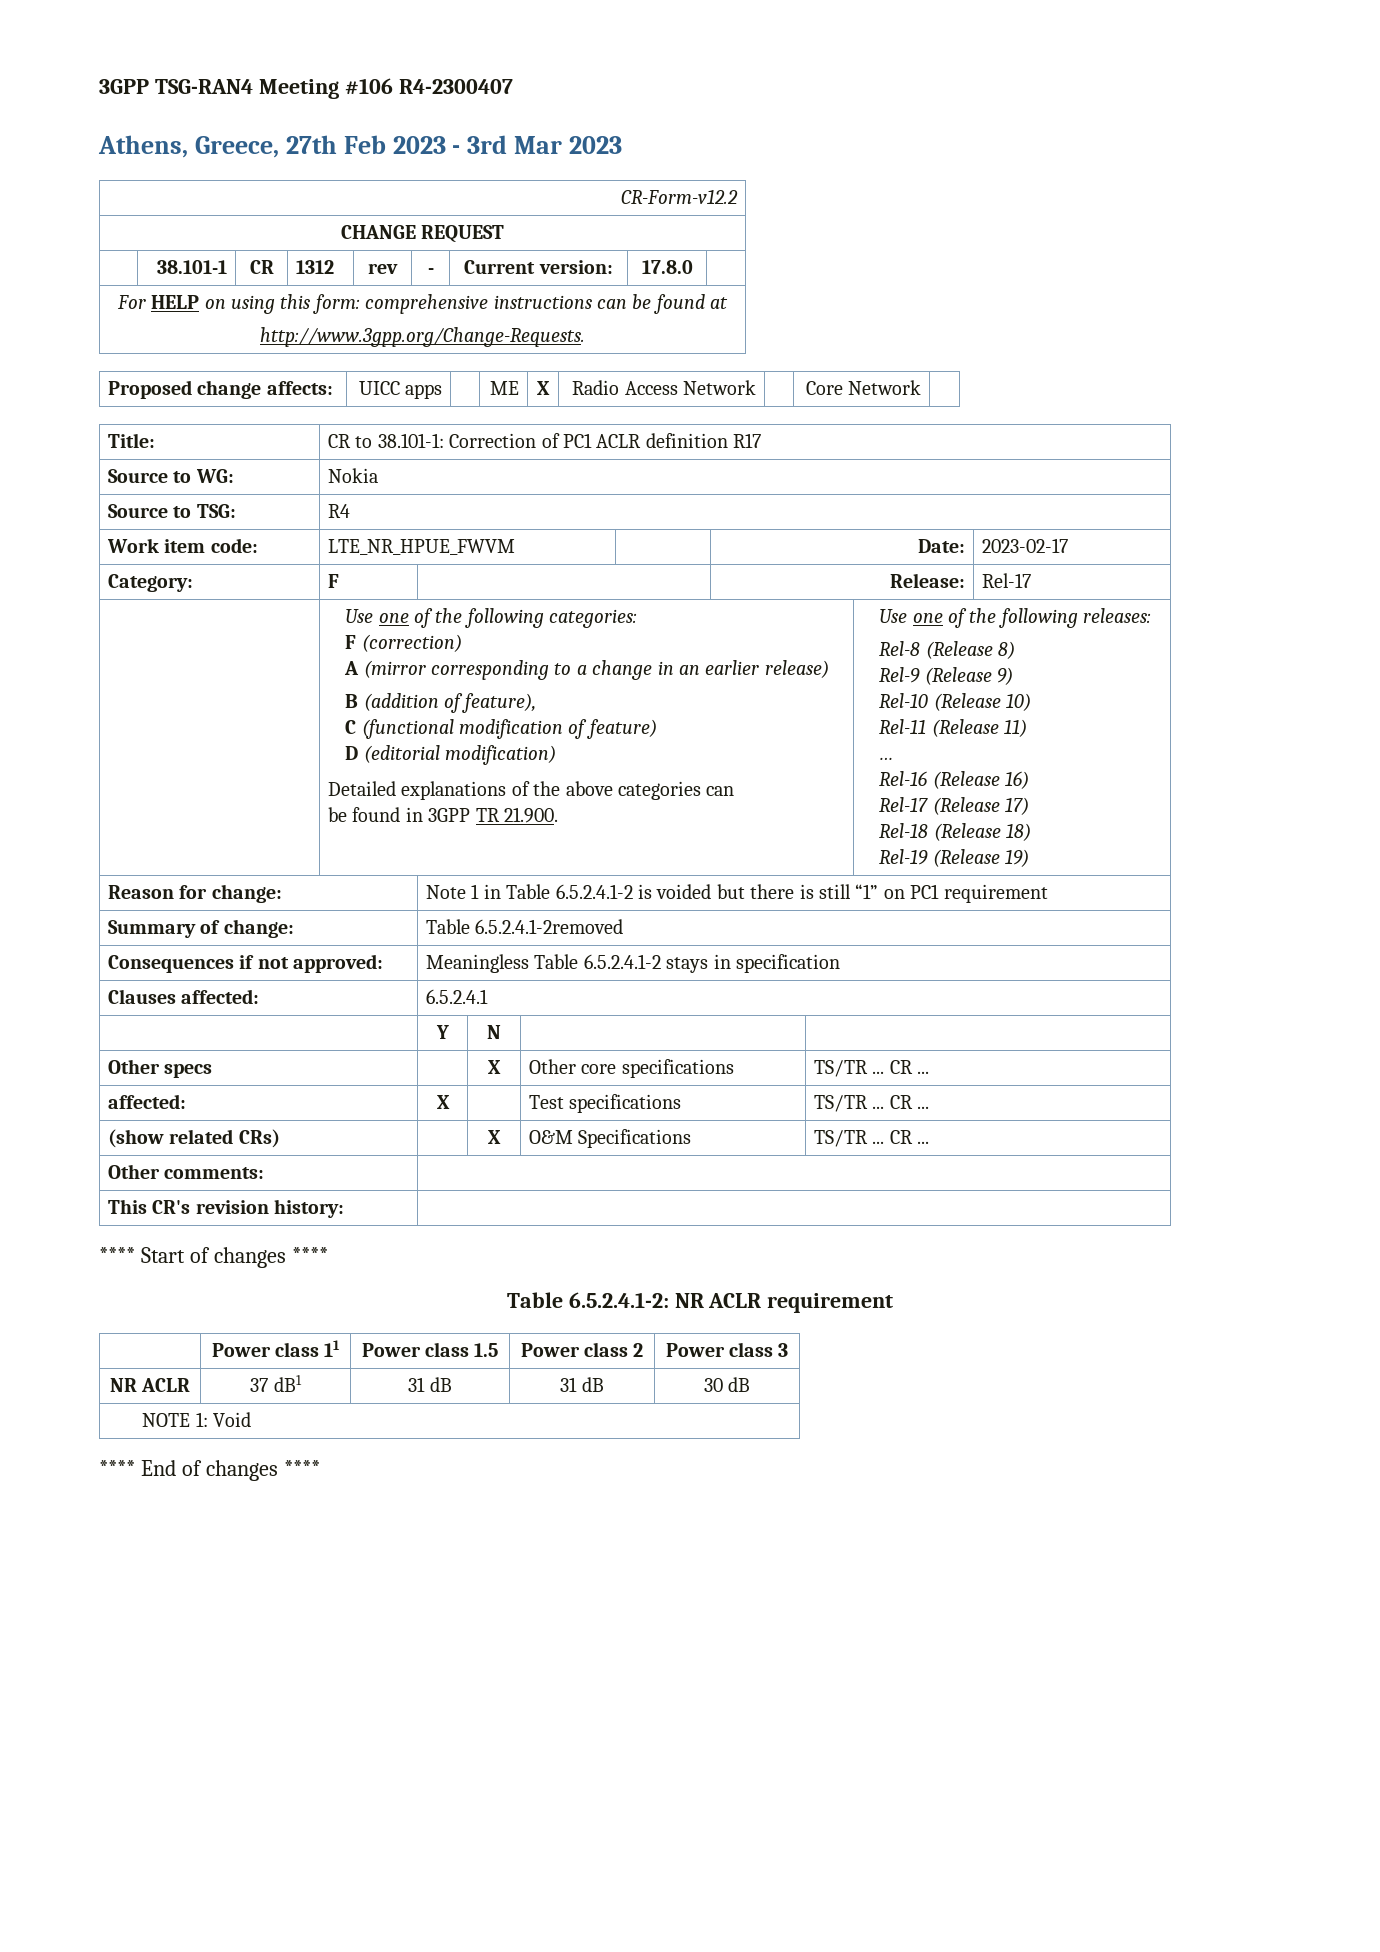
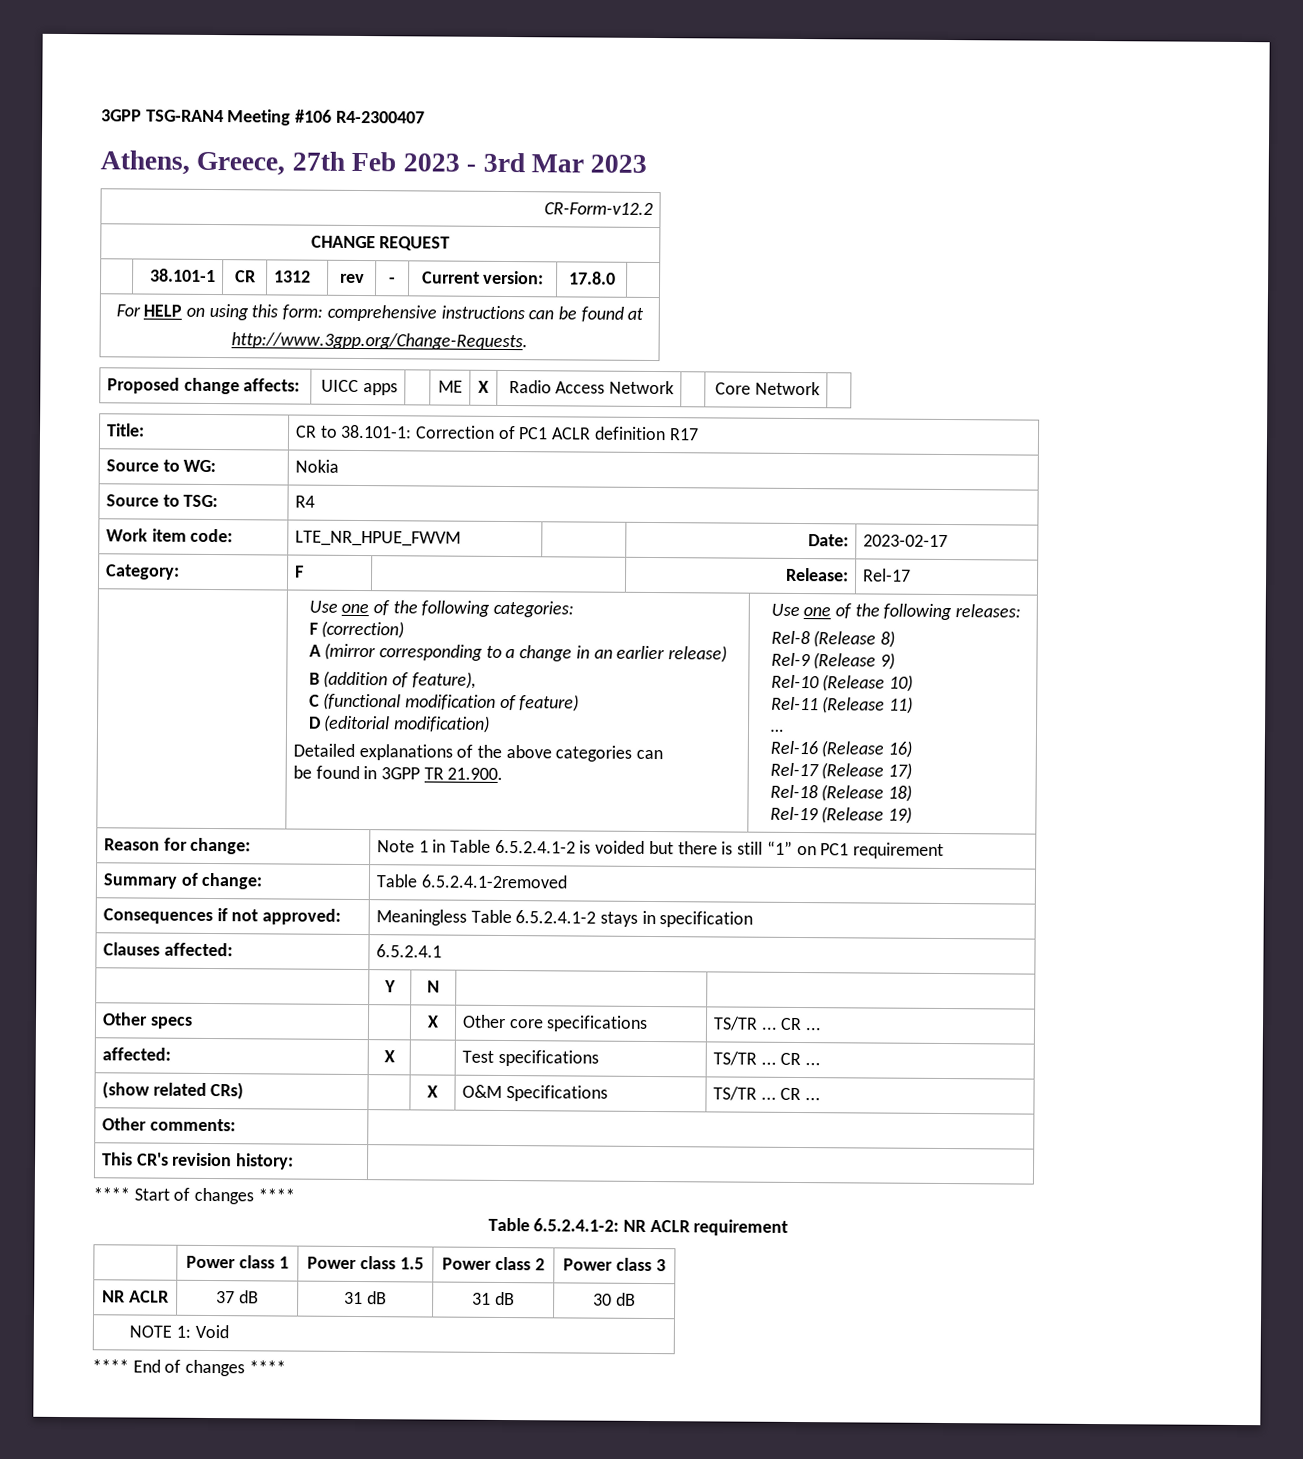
- | Power class 11 | Power class 1.5 | Power class 2 | Power class 3
+ | Power class 1 | Power class 1.5 | Power class 2 | Power class 3
- NR ACLR | 37 dB1 | 31 dB | 31 dB | 30 dB
+ NR ACLR | 37 dB | 31 dB | 31 dB | 30 dB

